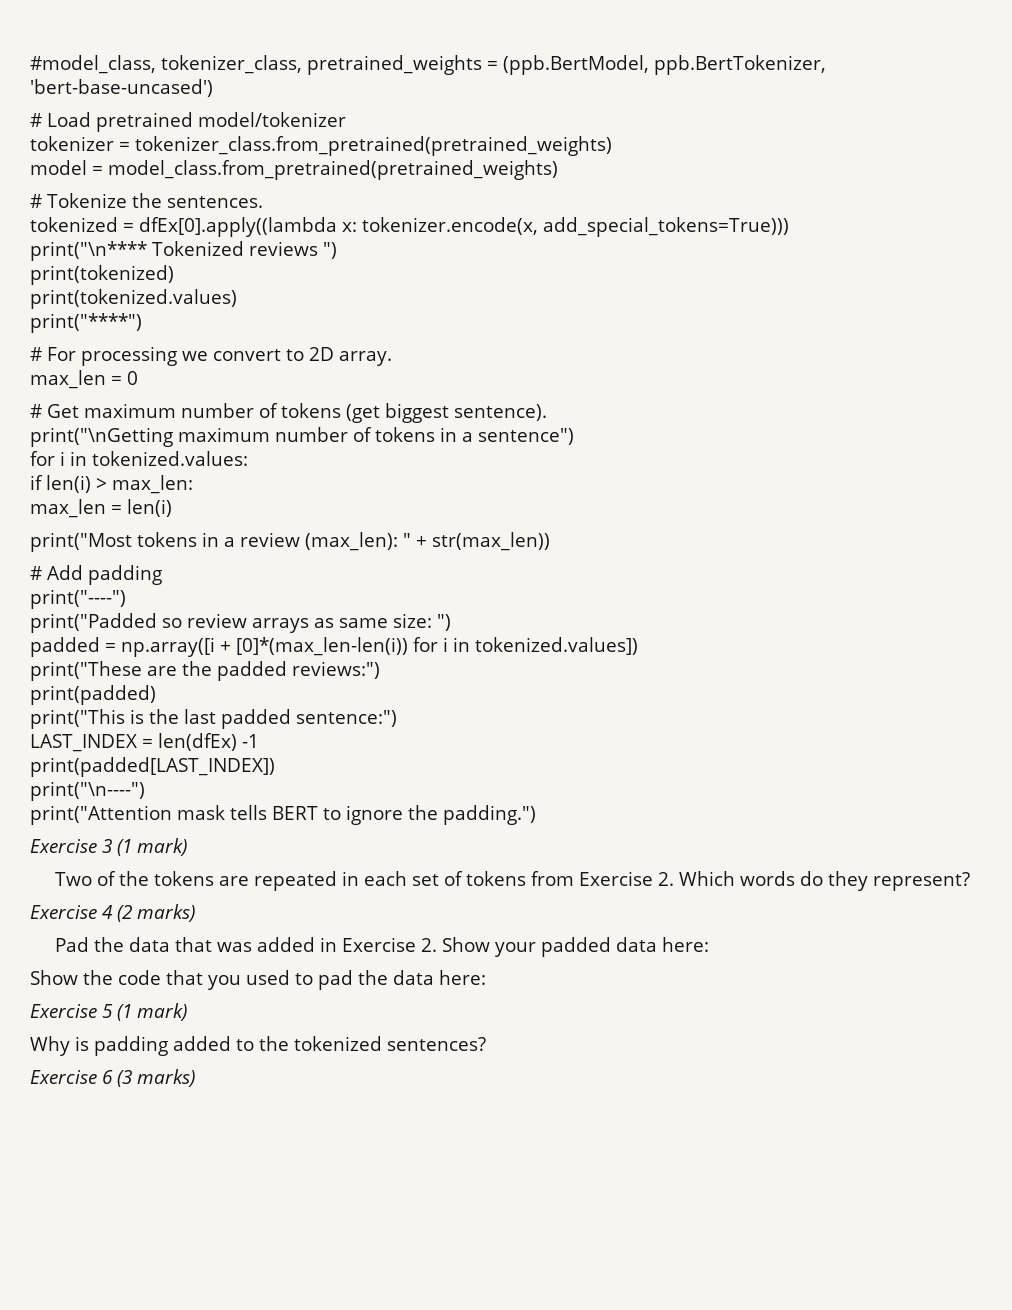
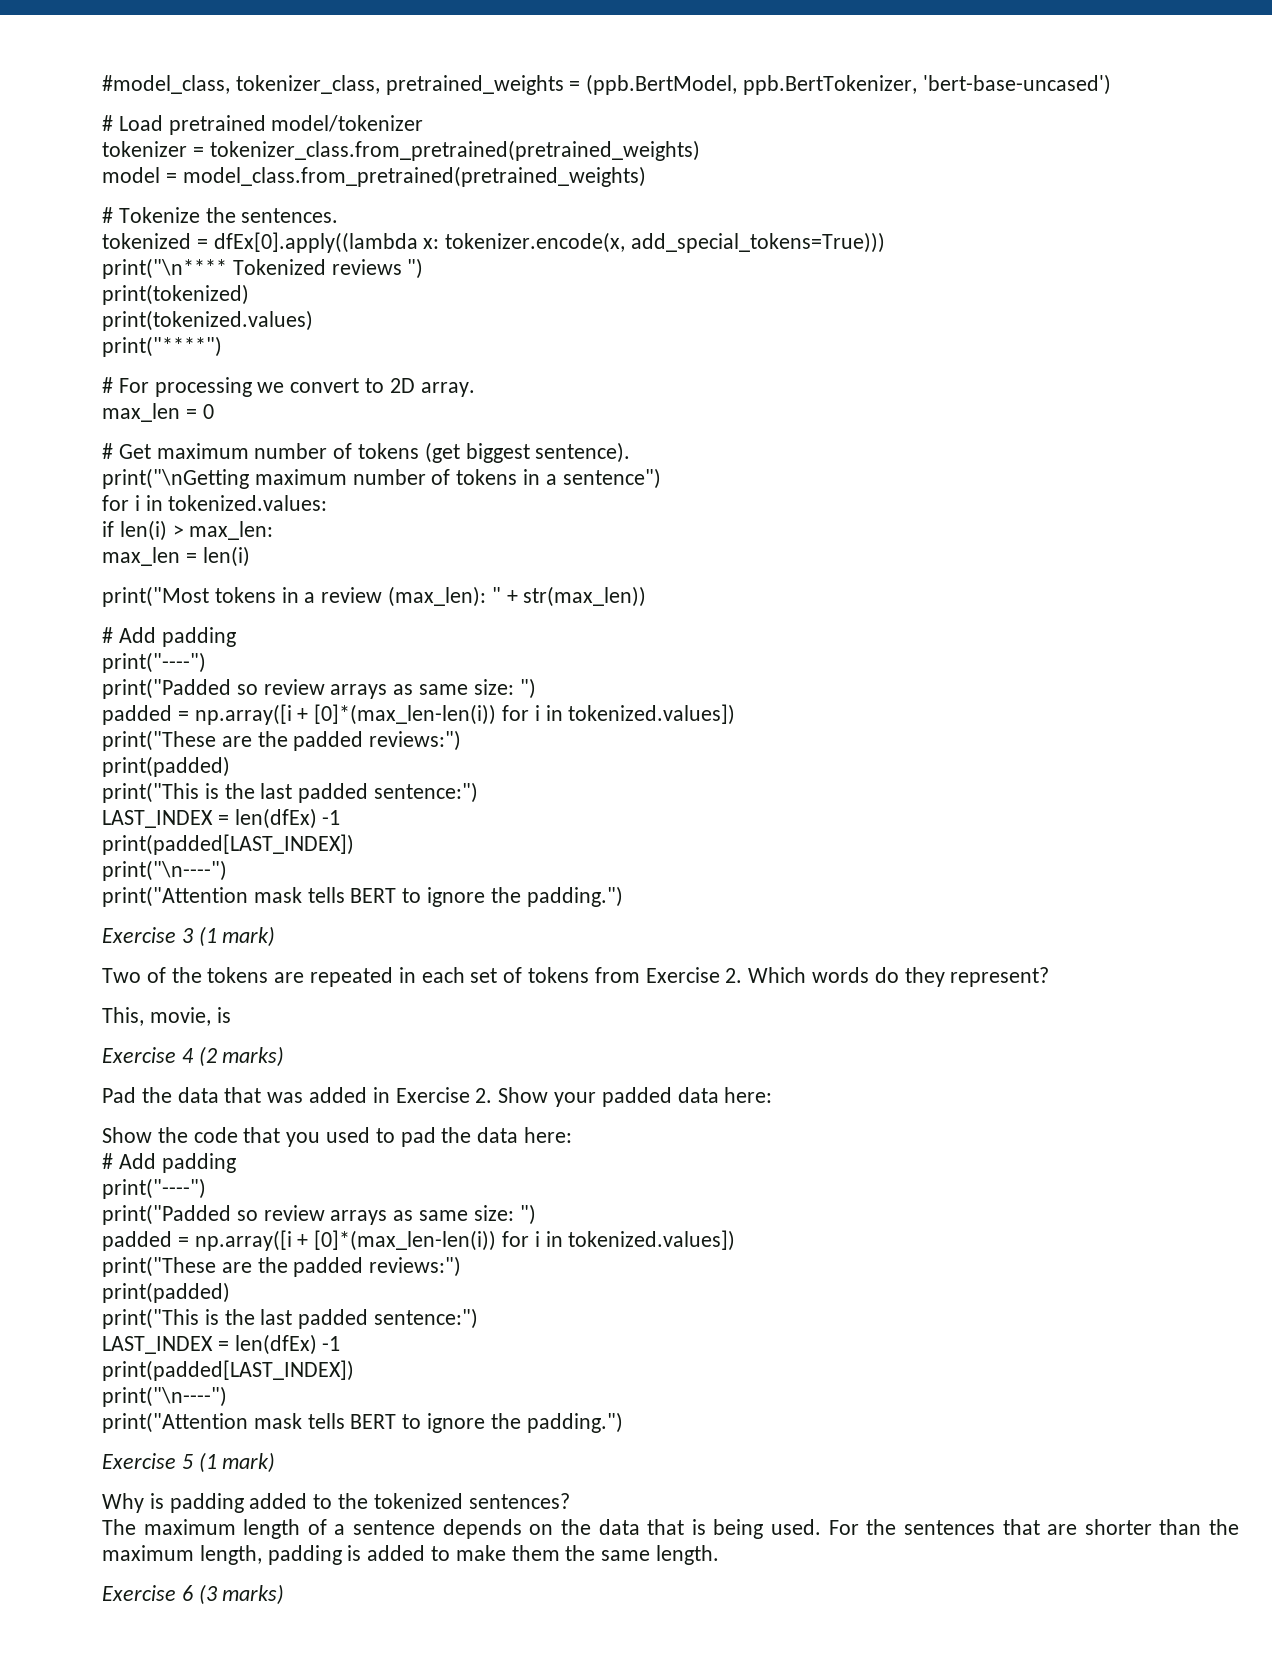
+ This, movie, is
  Show the code that you used to pad the data here:
+ # Add padding
+ print("----")
+ print("Padded so review arrays as same size: ")
+ padded = np.array([i + [0]*(max_len-len(i)) for i in tokenized.values])
+ print("These are the padded reviews:")
+ print(padded)
+ print("This is the last padded sentence:")
+ LAST_INDEX = len(dfEx) -1
+ print(padded[LAST_INDEX])
+ print("\n----")
+ print("Attention mask tells BERT to ignore the padding.")
+ The maximum length of a sentence depends on the data that is being used. For the sentences that are shorter than the maximum length, padding is added to make them the same length.

